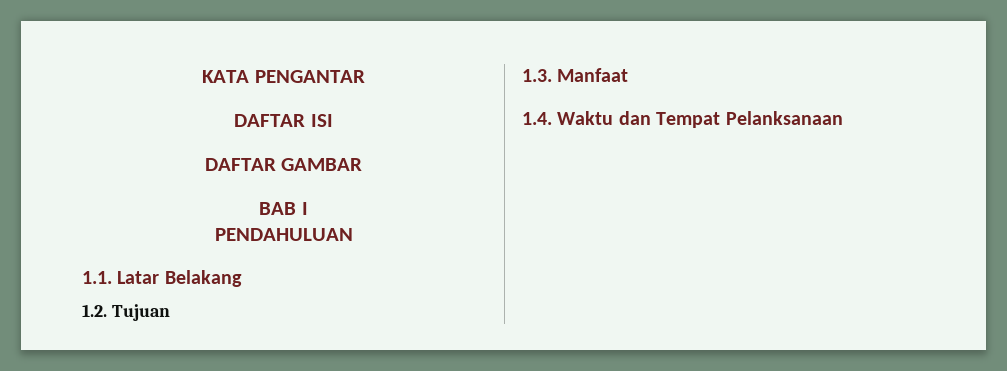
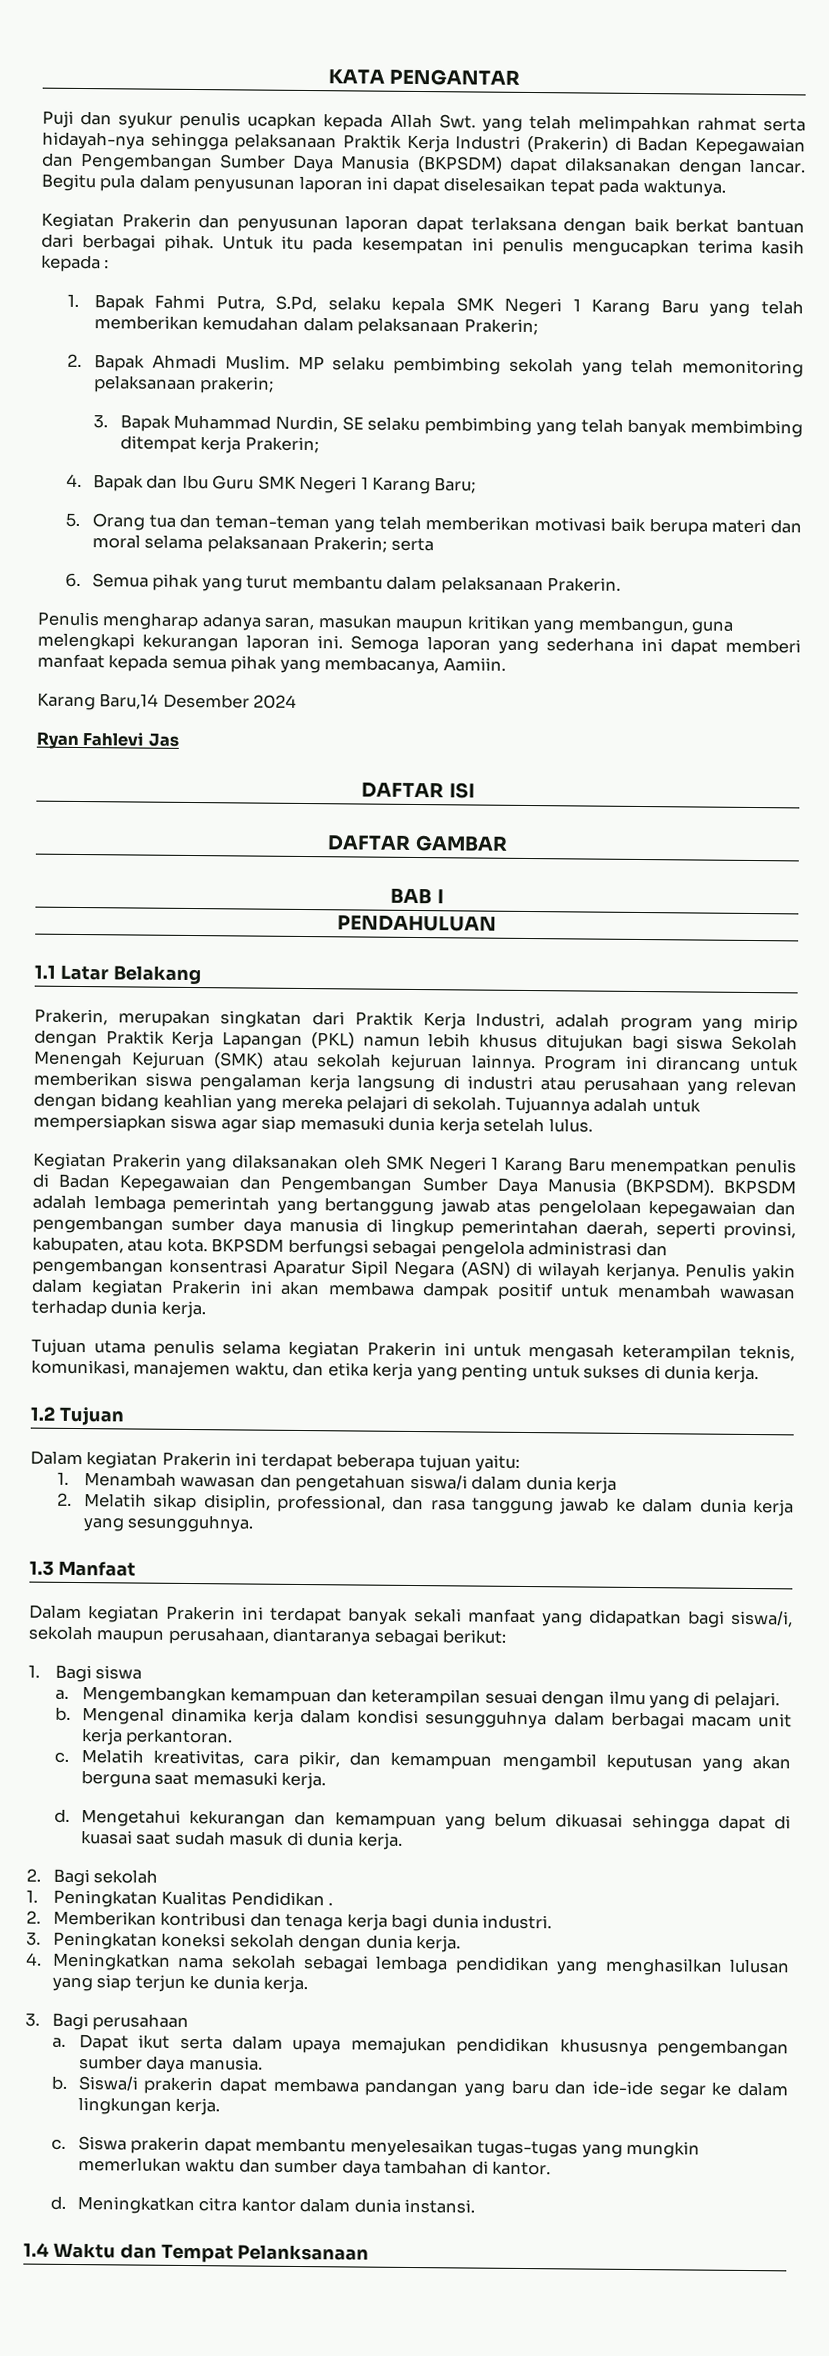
+ Puji dan syukur penulis ucapkan kepada Allah Swt. yang telah melimpahkan rahmat serta hidayah-nya sehingga pelaksanaan Praktik Kerja Industri (Prakerin) di Badan Kepegawaian dan Pengembangan Sumber Daya Manusia (BKPSDM) dapat dilaksanakan dengan lancar. Begitu pula dalam penyusunan laporan ini dapat diselesaikan tepat pada waktunya.
+ Kegiatan Prakerin dan penyusunan laporan dapat terlaksana dengan baik berkat bantuan dari berbagai pihak. Untuk itu pada kesempatan ini penulis mengucapkan terima kasih kepada :
+ 1. Bapak Fahmi Putra, S.Pd, selaku kepala SMK Negeri 1 Karang Baru yang telah memberikan kemudahan dalam pelaksanaan Prakerin;
+ 2. Bapak Ahmadi Muslim. MP selaku pembimbing sekolah yang telah memonitoring pelaksanaan prakerin;
+ 3. Bapak Muhammad Nurdin, SE selaku pembimbing yang telah banyak membimbing ditempat kerja Prakerin;
+ 4. Bapak dan Ibu Guru SMK Negeri 1 Karang Baru;
+ 5. Orang tua dan teman-teman yang telah memberikan motivasi baik berupa materi dan moral selama pelaksanaan Prakerin; serta
+ 6. Semua pihak yang turut membantu dalam pelaksanaan Prakerin.
+ Penulis mengharap adanya saran, masukan maupun kritikan yang membangun, guna melengkapi kekurangan laporan ini. Semoga laporan yang sederhana ini dapat memberi manfaat kepada semua pihak yang membacanya, Aamiin.
+ Karang Baru,14 Desember 2024
+ Ryan Fahlevi Jas
- 1.1. Latar Belakang
+ 1.1 Latar Belakang
- 1.2. Tujuan
- 1.3. Manfaat
- 1.4. Waktu dan Tempat Pelanksanaan
+ Prakerin, merupakan singkatan dari Praktik Kerja Industri, adalah program yang mirip dengan Praktik Kerja Lapangan (PKL) namun lebih khusus ditujukan bagi siswa Sekolah Menengah Kejuruan (SMK) atau sekolah kejuruan lainnya. Program ini dirancang untuk memberikan siswa pengalaman kerja langsung di industri atau perusahaan yang relevan dengan bidang keahlian yang mereka pelajari di sekolah. Tujuannya adalah untuk mempersiapkan siswa agar siap memasuki dunia kerja setelah lulus.
+ Kegiatan Prakerin yang dilaksanakan oleh SMK Negeri 1 Karang Baru menempatkan penulis di Badan Kepegawaian dan Pengembangan Sumber Daya Manusia (BKPSDM). BKPSDM adalah lembaga pemerintah yang bertanggung jawab atas pengelolaan kepegawaian dan pengembangan sumber daya manusia di lingkup pemerintahan daerah, seperti provinsi, kabupaten, atau kota. BKPSDM berfungsi sebagai pengelola administrasi dan pengembangan konsentrasi Aparatur Sipil Negara (ASN) di wilayah kerjanya. Penulis yakin dalam kegiatan Prakerin ini akan membawa dampak positif untuk menambah wawasan terhadap dunia kerja.
+ Tujuan utama penulis selama kegiatan Prakerin ini untuk mengasah keterampilan teknis, komunikasi, manajemen waktu, dan etika kerja yang penting untuk sukses di dunia kerja.
+ 1.2 Tujuan
+ Dalam kegiatan Prakerin ini terdapat beberapa tujuan yaitu:
+ 1. Menambah wawasan dan pengetahuan siswa/i dalam dunia kerja
+ 2. Melatih sikap disiplin, professional, dan rasa tanggung jawab ke dalam dunia kerja yang sesungguhnya.
+ 1.3 Manfaat
+ Dalam kegiatan Prakerin ini terdapat banyak sekali manfaat yang didapatkan bagi siswa/i, sekolah maupun perusahaan, diantaranya sebagai berikut:
+ 1. Bagi siswa
+ a. Mengembangkan kemampuan dan keterampilan sesuai dengan ilmu yang di pelajari.
+ b. Mengenal dinamika kerja dalam kondisi sesungguhnya dalam berbagai macam unit kerja perkantoran.
+ c. Melatih kreativitas, cara pikir, dan kemampuan mengambil keputusan yang akan berguna saat memasuki kerja.
+ d. Mengetahui kekurangan dan kemampuan yang belum dikuasai sehingga dapat di kuasai saat sudah masuk di dunia kerja.
+ 2. Bagi sekolah
+ 1. Peningkatan Kualitas Pendidikan .
+ 2. Memberikan kontribusi dan tenaga kerja bagi dunia industri.
+ 3. Peningkatan koneksi sekolah dengan dunia kerja.
+ 4. Meningkatkan nama sekolah sebagai lembaga pendidikan yang menghasilkan lulusan yang siap terjun ke dunia kerja.
+ 3. Bagi perusahaan
+ a. Dapat ikut serta dalam upaya memajukan pendidikan khususnya pengembangan sumber daya manusia.
+ b. Siswa/i prakerin dapat membawa pandangan yang baru dan ide-ide segar ke dalam lingkungan kerja.
+ c. Siswa prakerin dapat membantu menyelesaikan tugas-tugas yang mungkin memerlukan waktu dan sumber daya tambahan di kantor.
+ d. Meningkatkan citra kantor dalam dunia instansi.
+ 1.4 Waktu dan Tempat Pelanksanaan

